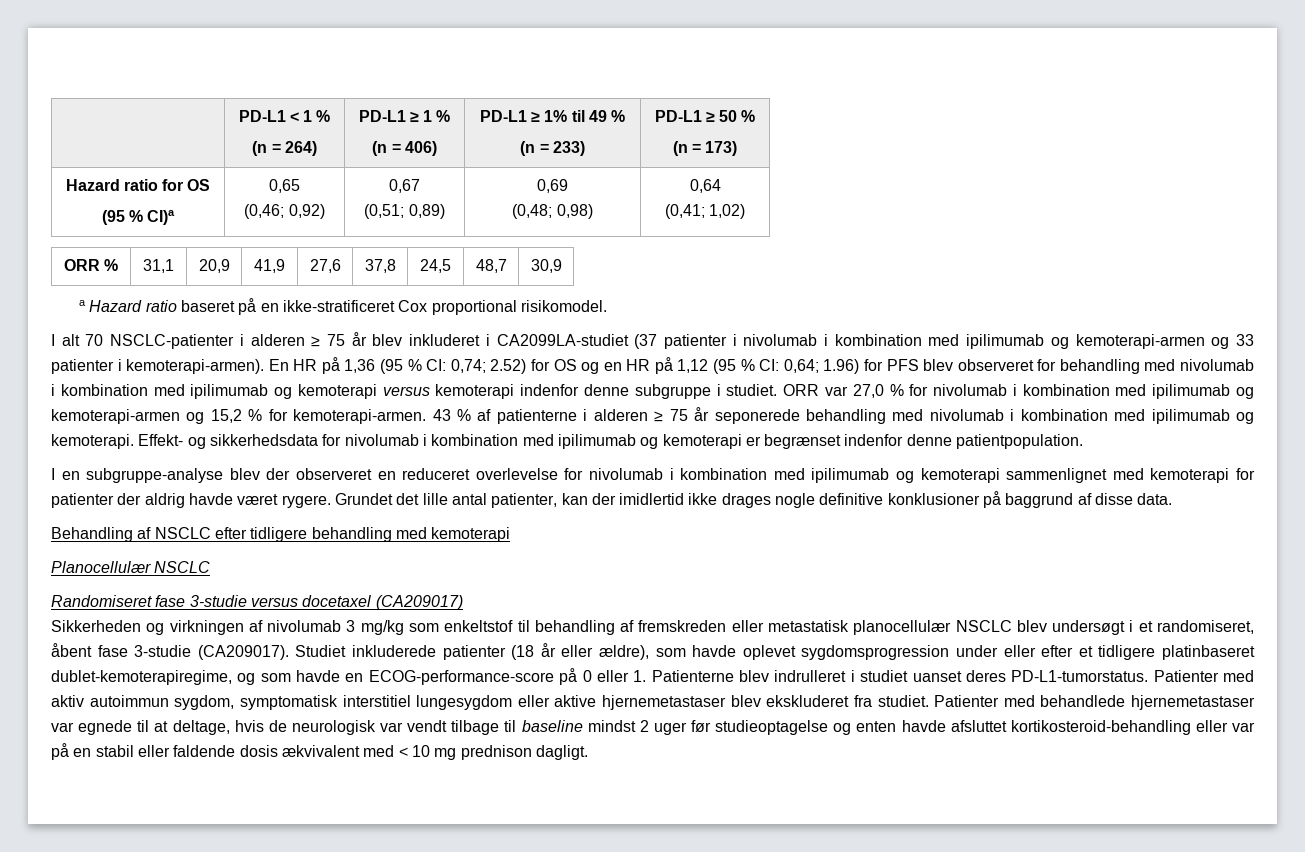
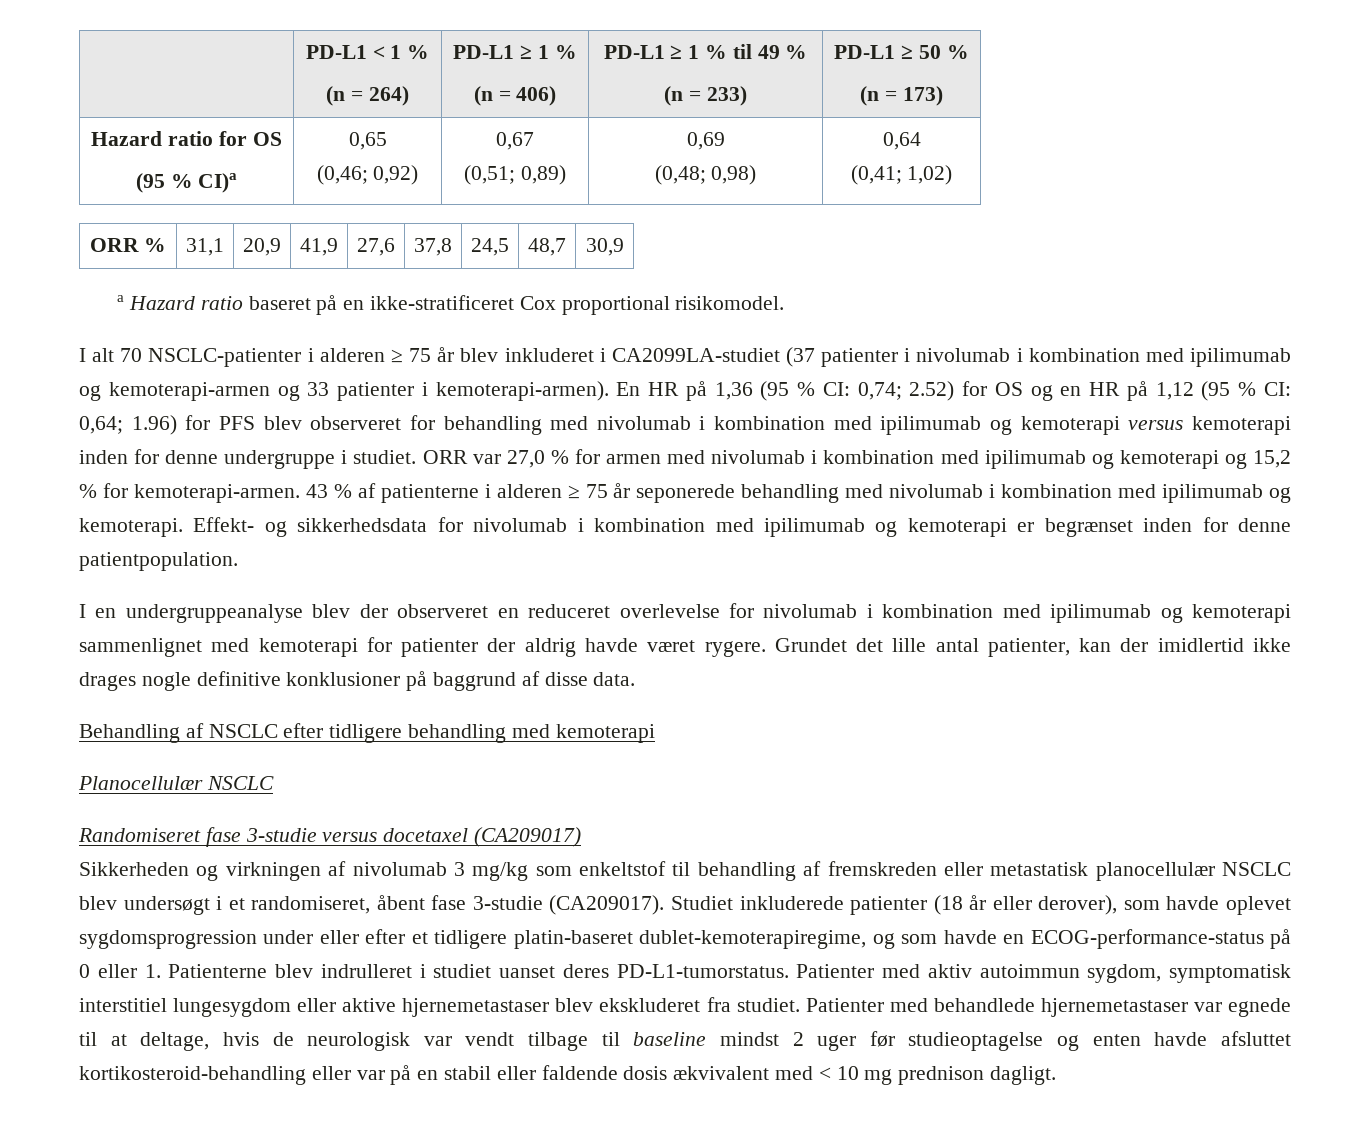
  | PD-L1 < 1 %
  (n = 264) | PD-L1 ≥ 1 %
- (n = 406) | PD-L1 ≥ 1% til 49 %
+ (n = 406) | PD-L1 ≥ 1 % til 49 %
- En HR på 1,36 (95 % CI: 0,74; 2.52) for OS og en HR på 1,12 (95 % CI: 0,64; 1.96) for PFS blev observeret for behandling med nivolumab i kombination med ipilimumab og kemoterapi versus kemoterapi indenfor denne subgruppe i studiet.
+ En HR på 1,36 (95 % CI: 0,74; 2.52) for OS og en HR på 1,12 (95 % CI: 0,64; 1.96) for PFS blev observeret for behandling med nivolumab i kombination med ipilimumab og kemoterapi versus kemoterapi inden for denne undergruppe i studiet.
- ORR var 27,0 % for nivolumab i kombination med ipilimumab og kemoterapi-armen og 15,2 % for kemoterapi-armen.
+ ORR var 27,0 % for armen med nivolumab i kombination med ipilimumab og kemoterapi og 15,2 % for kemoterapi-armen.
- Effekt- og sikkerhedsdata for nivolumab i kombination med ipilimumab og kemoterapi er begrænset indenfor denne patientpopulation.
+ Effekt- og sikkerhedsdata for nivolumab i kombination med ipilimumab og kemoterapi er begrænset inden for denne patientpopulation.
- I en subgruppe-analyse blev der observeret en reduceret overlevelse for nivolumab i kombination med ipilimumab og kemoterapi sammenlignet med kemoterapi for patienter der aldrig havde været rygere.
+ I en undergruppeanalyse blev der observeret en reduceret overlevelse for nivolumab i kombination med ipilimumab og kemoterapi sammenlignet med kemoterapi for patienter der aldrig havde været rygere.
- Studiet inkluderede patienter (18 år eller ældre), som havde oplevet sygdomsprogression under eller efter et tidligere platinbaseret dublet-kemoterapiregime, og som havde en ECOG-performance-score på 0 eller 1. Patienterne blev indrulleret i studiet uanset deres PD-L1-tumorstatus.
+ Studiet inkluderede patienter (18 år eller derover), som havde oplevet sygdomsprogression under eller efter et tidligere platin-baseret dublet-kemoterapiregime, og som havde en ECOG-performance-status på 0 eller 1. Patienterne blev indrulleret i studiet uanset deres PD-L1-tumorstatus.

